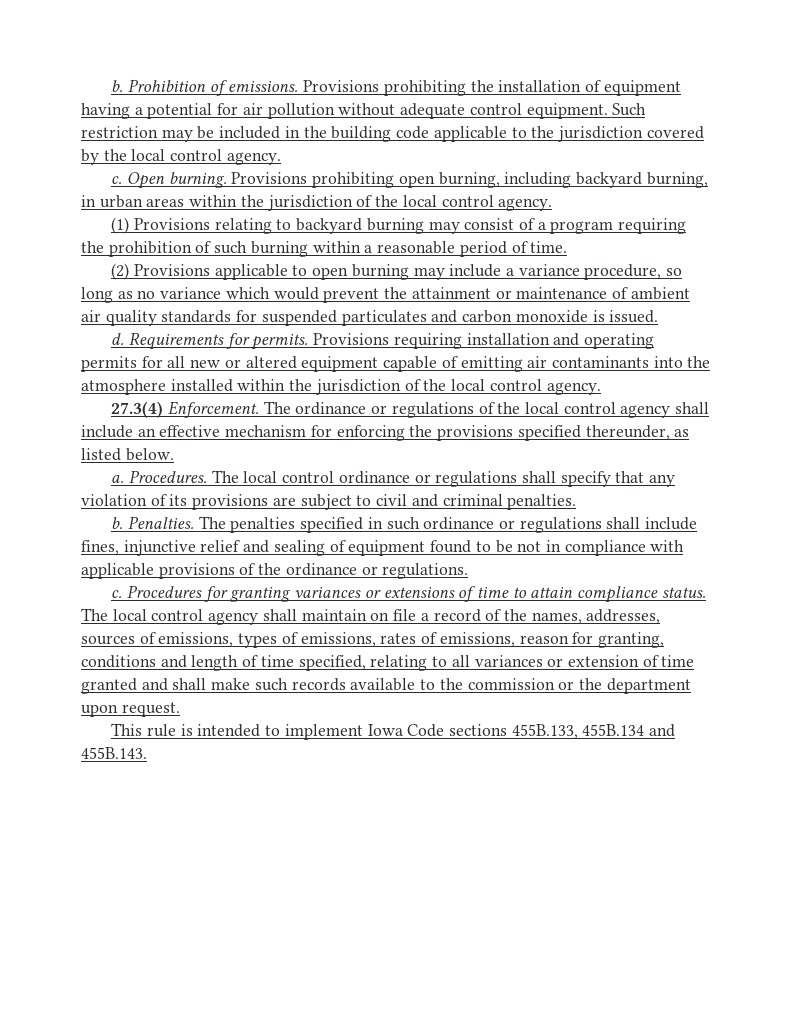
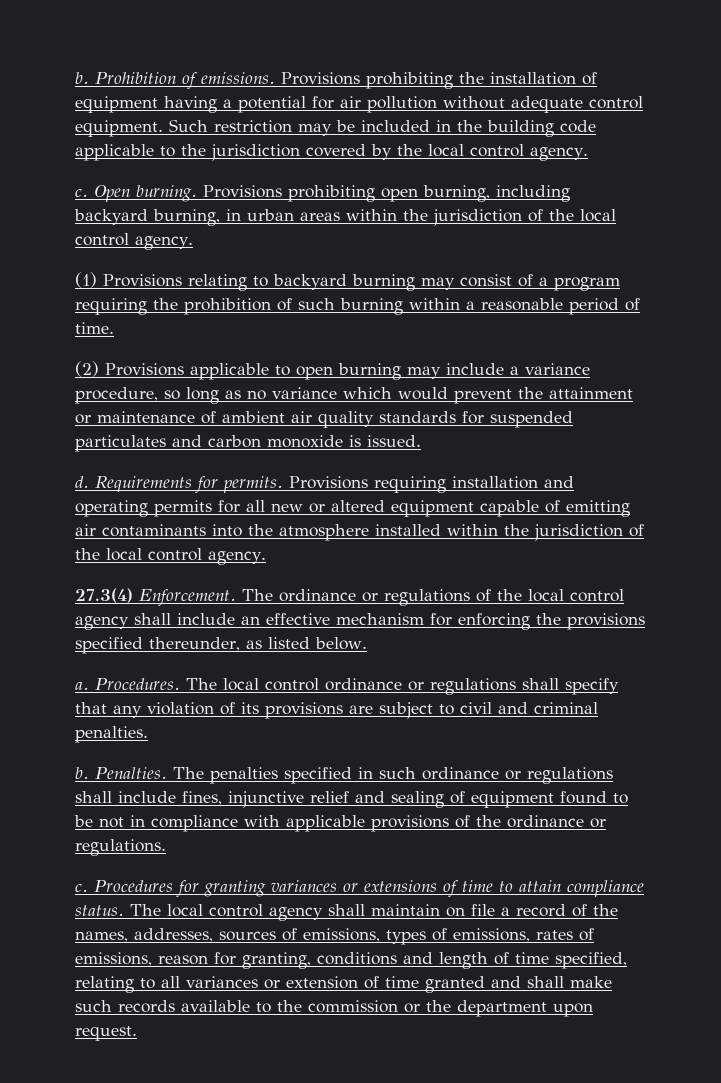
- This rule is intended to implement Iowa Code sections 455B.133, 455B.134 and 455B.143.

